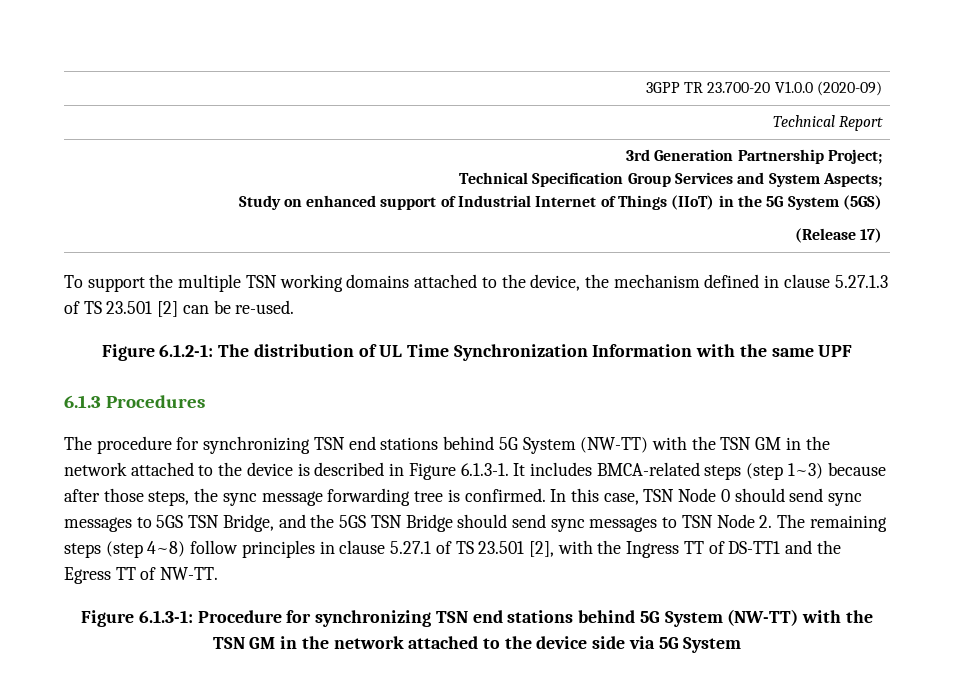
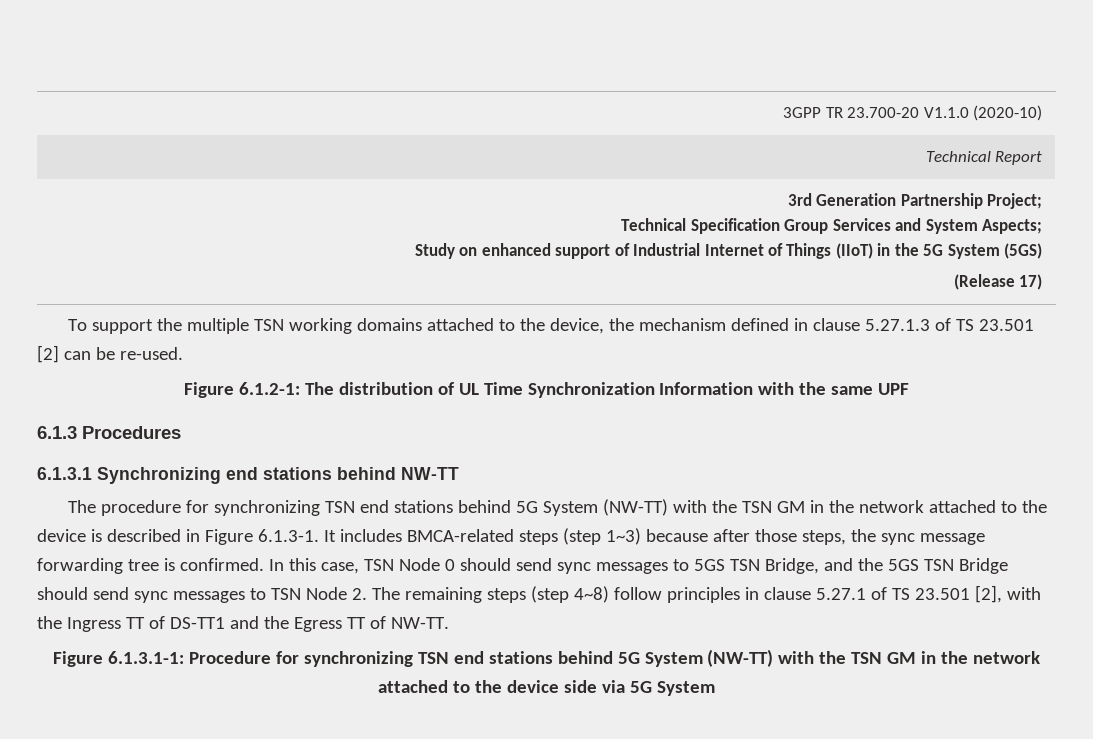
- 3GPP TR 23.700-20 V1.0.0 (2020-09)
+ 3GPP TR 23.700-20 V1.1.0 (2020-10)
+ 6.1.3.1 Synchronizing end stations behind NW-TT
- Figure 6.1.3-1: Procedure for synchronizing TSN end stations behind 5G System (NW-TT) with the TSN GM in the network attached to the device side via 5G System
+ Figure 6.1.3.1-1: Procedure for synchronizing TSN end stations behind 5G System (NW-TT) with the TSN GM in the network attached to the device side via 5G System

